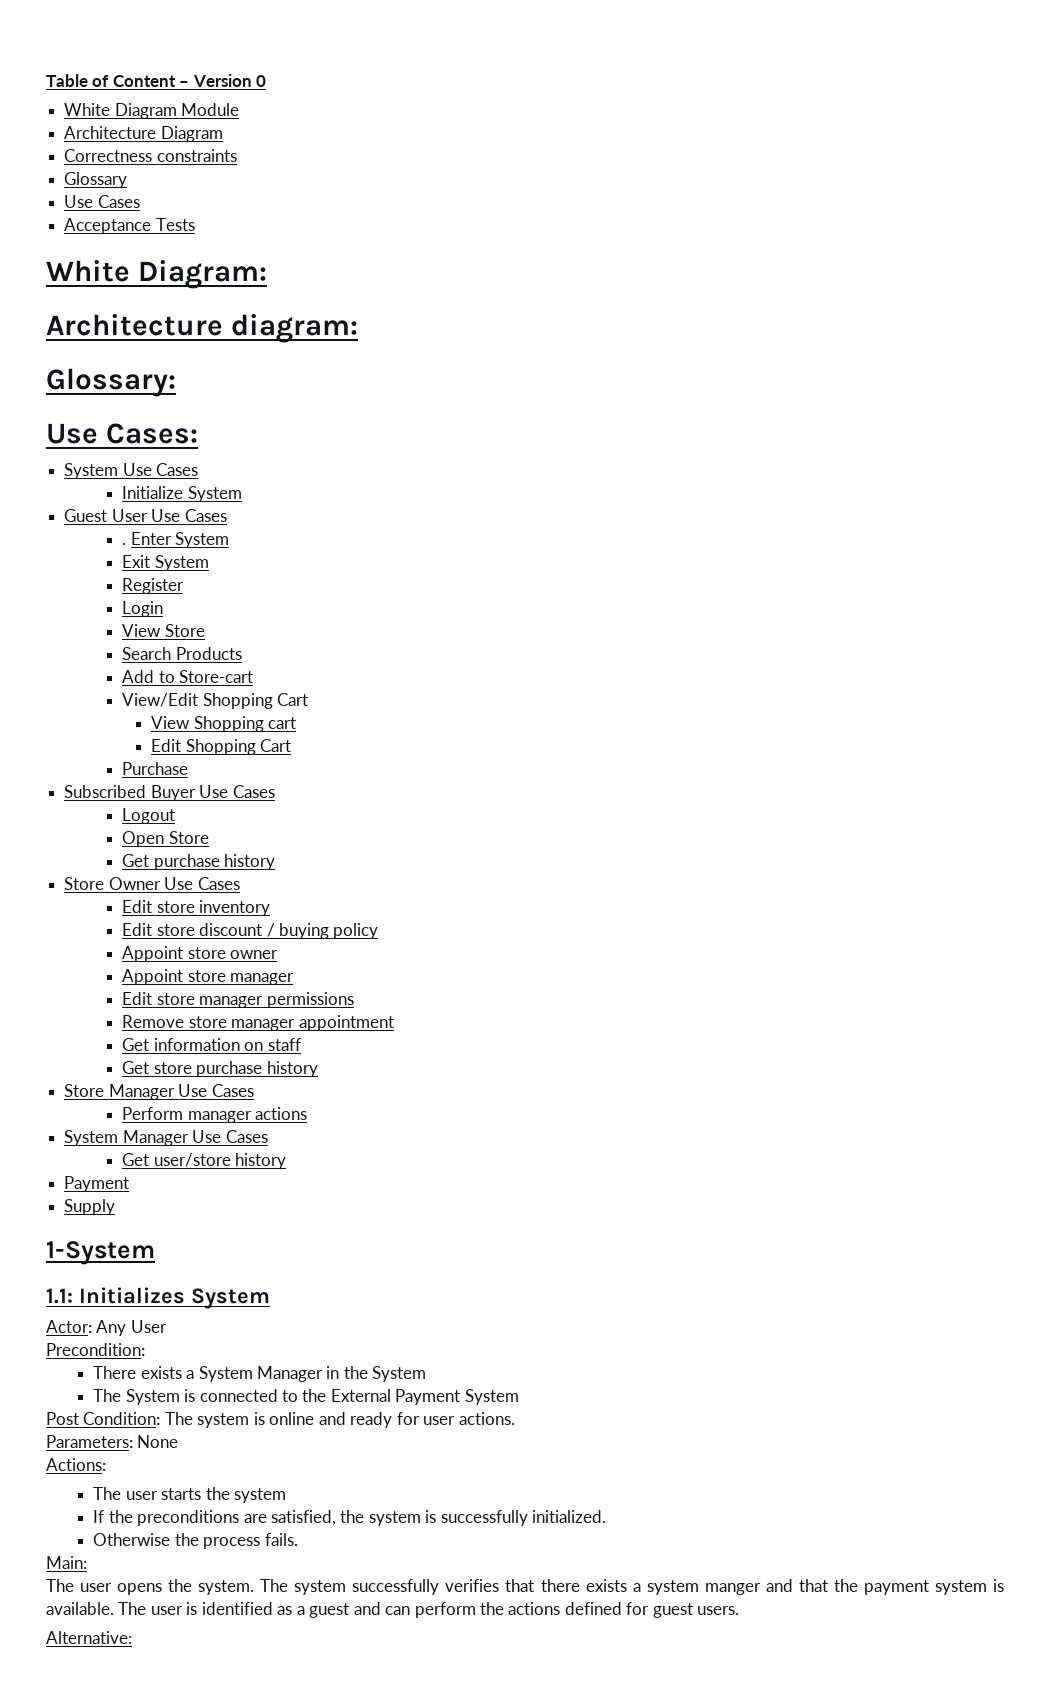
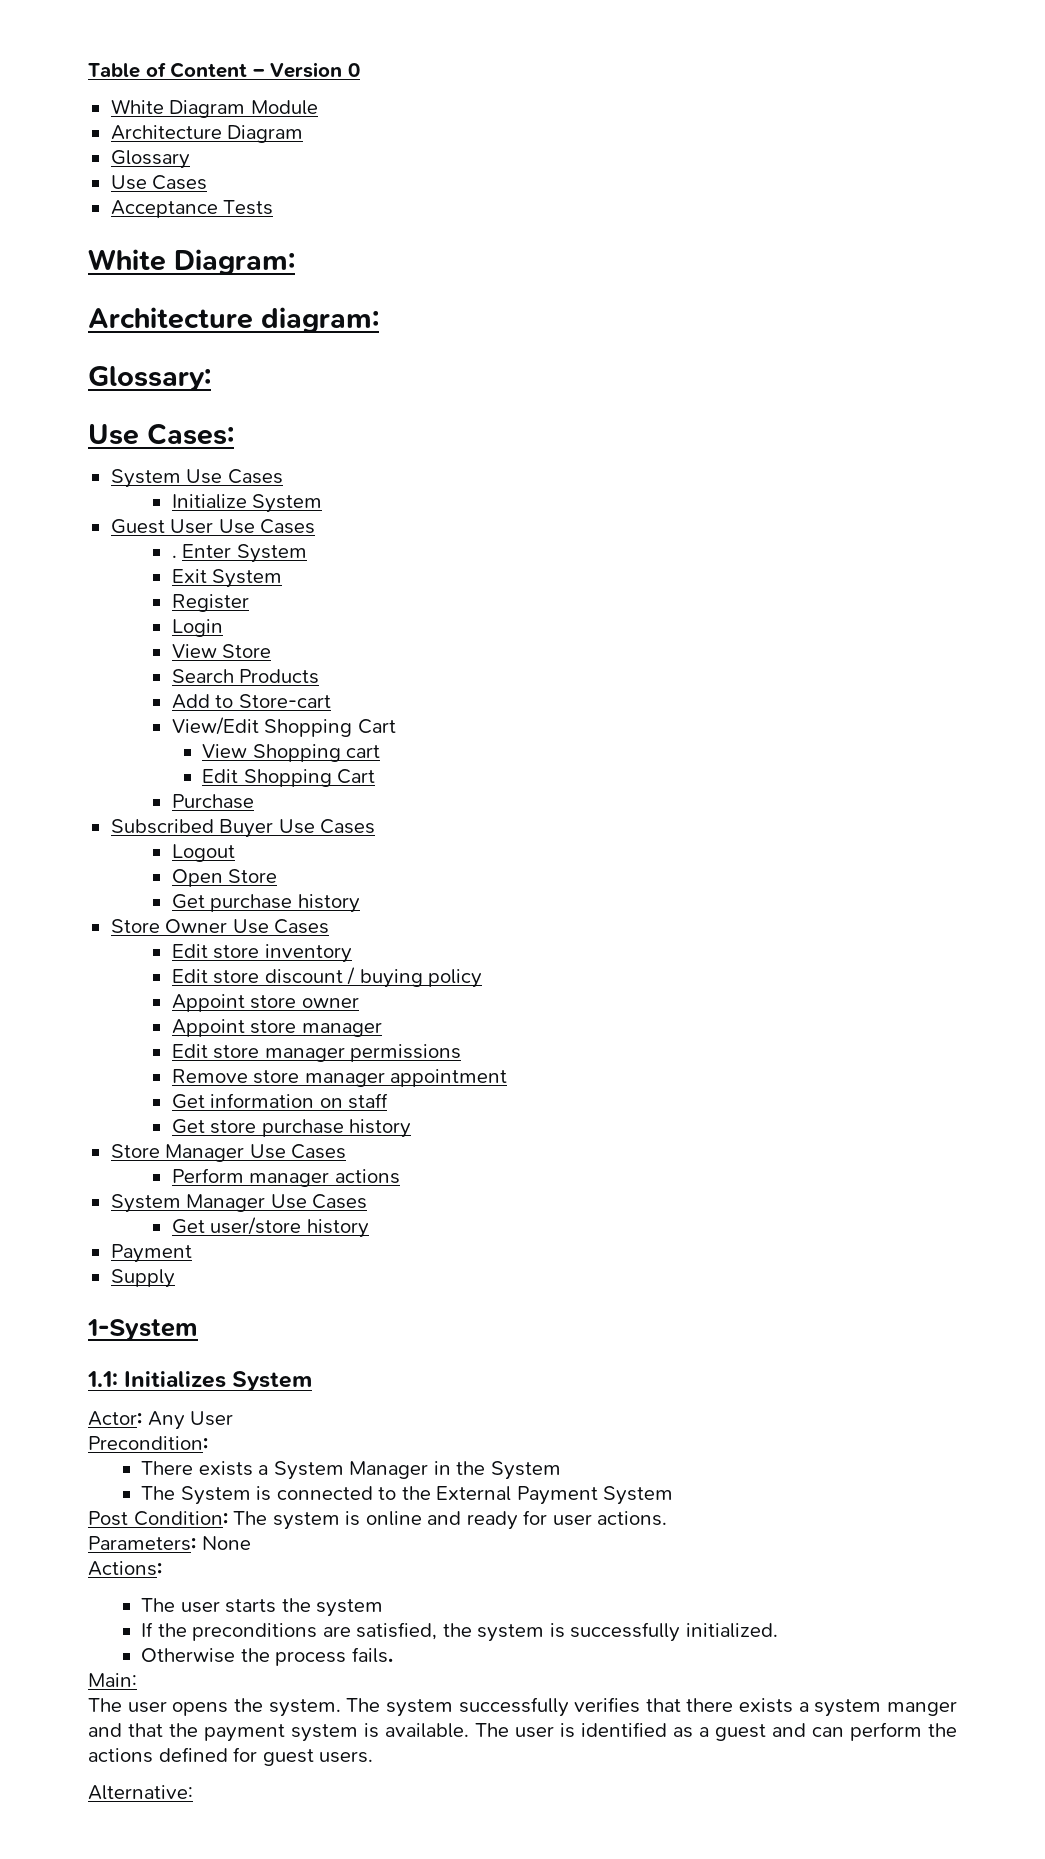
- Correctness constraints

